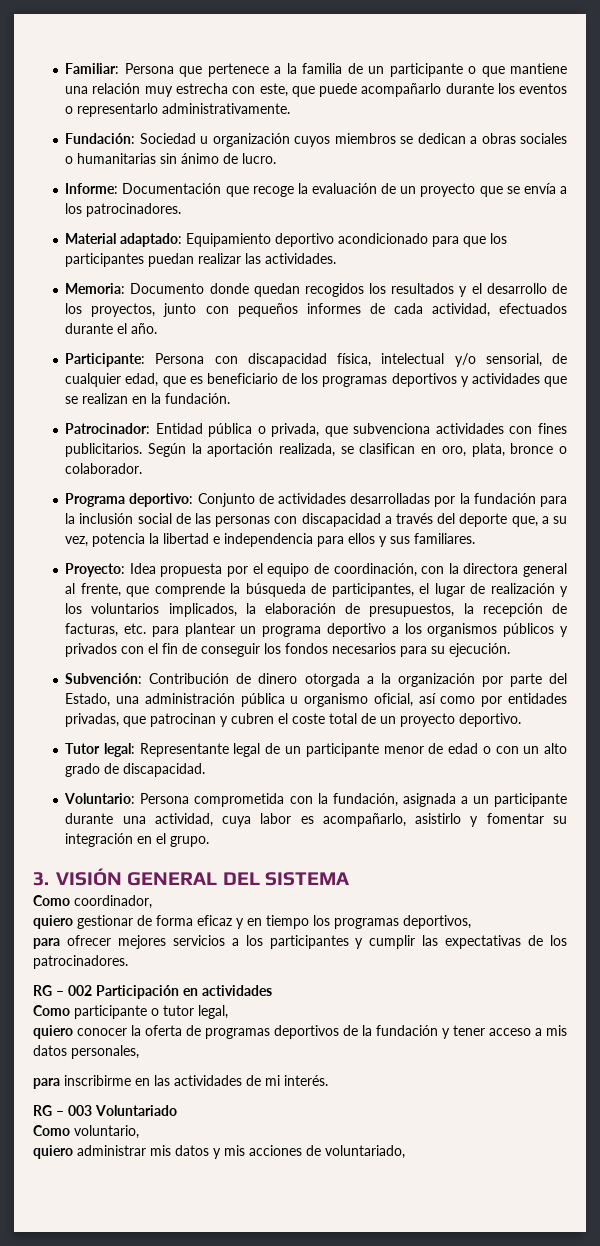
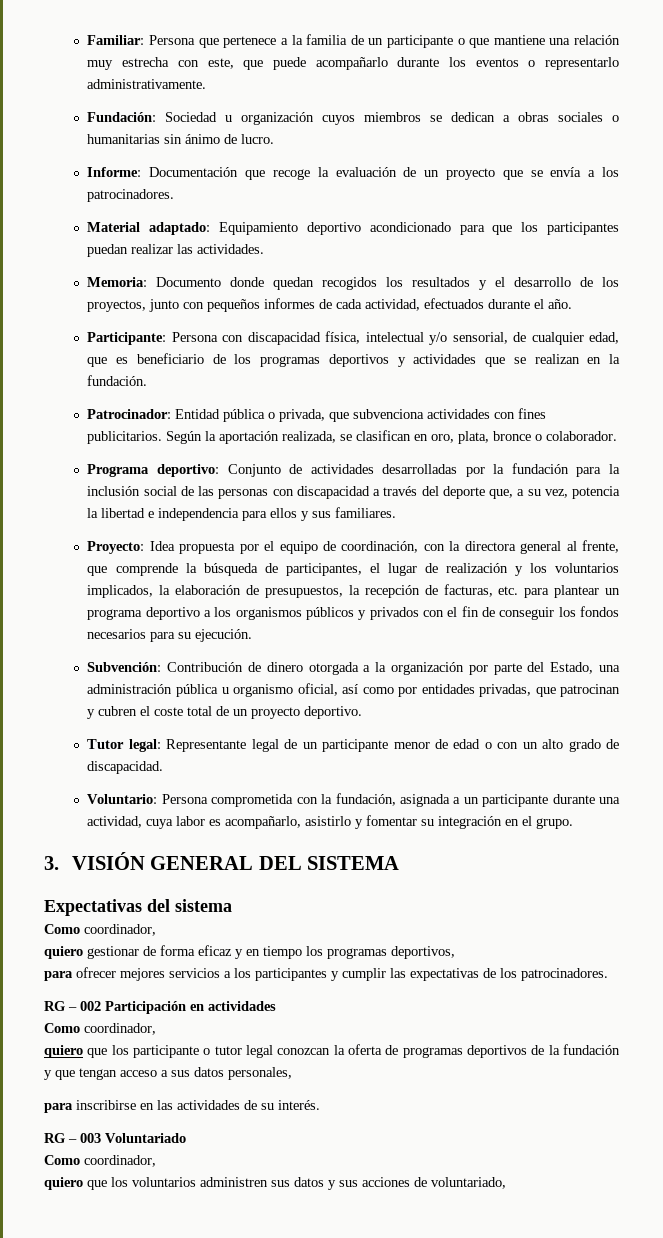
+ Expectativas del sistema
  RG – 002 Participación en actividades
- Como participante o tutor legal,
- quiero conocer la oferta de programas deportivos de la fundación y tener acceso a mis datos personales,
+ Como coordinador,
+ quiero que los participante o tutor legal conozcan la oferta de programas deportivos de la fundación y que tengan acceso a sus datos personales,
- para inscribirme en las actividades de mi interés.
+ para inscribirse en las actividades de su interés.
  RG – 003 Voluntariado
- Como voluntario,
- quiero administrar mis datos y mis acciones de voluntariado,
+ Como coordinador,
+ quiero que los voluntarios administren sus datos y sus acciones de voluntariado,

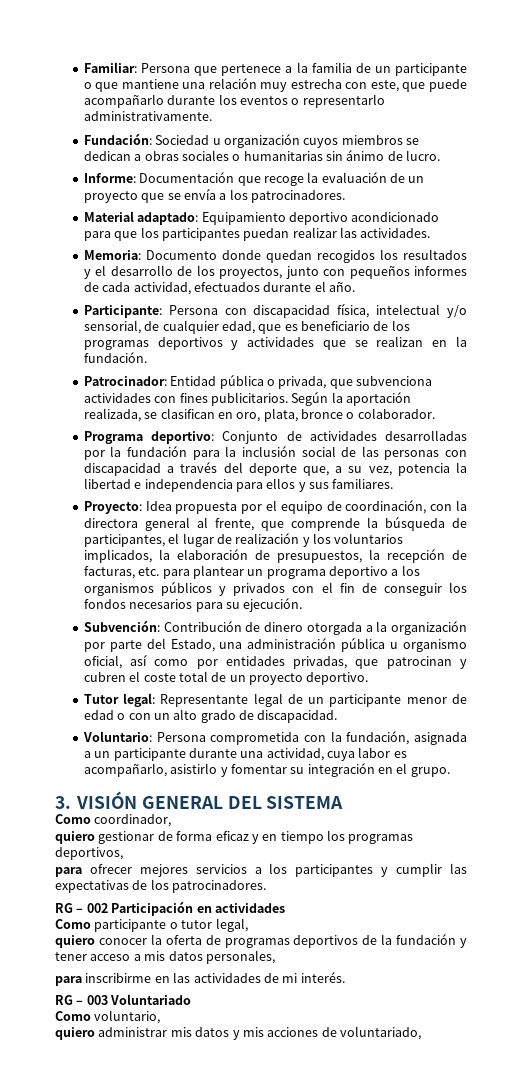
- Expectativas del sistema
  RG – 002 Participación en actividades
- Como coordinador,
- quiero que los participante o tutor legal conozcan la oferta de programas deportivos de la fundación y que tengan acceso a sus datos personales,
+ Como participante o tutor legal,
+ quiero conocer la oferta de programas deportivos de la fundación y tener acceso a mis datos personales,
- para inscribirse en las actividades de su interés.
+ para inscribirme en las actividades de mi interés.
  RG – 003 Voluntariado
- Como coordinador,
- quiero que los voluntarios administren sus datos y sus acciones de voluntariado,
+ Como voluntario,
+ quiero administrar mis datos y mis acciones de voluntariado,

